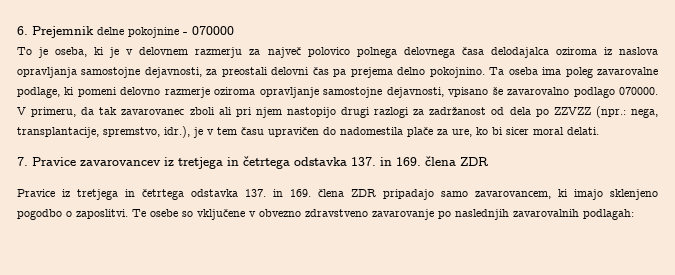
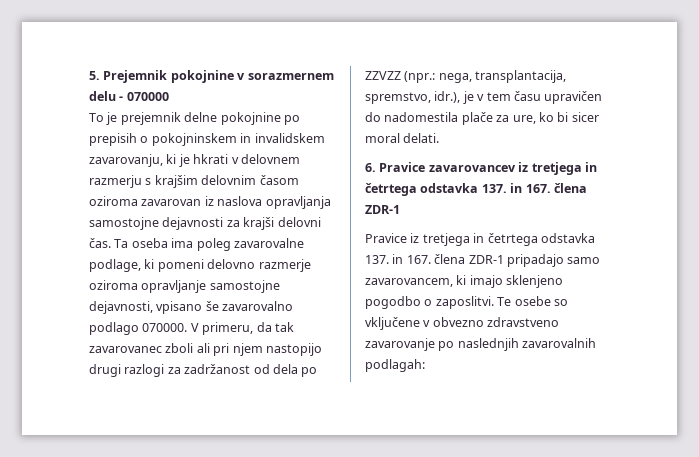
- 6. Prejemnik delne pokojnine - 070000
- To je oseba, ki je v delovnem razmerju za največ polovico polnega delovnega časa delodajalca oziroma iz naslova opravljanja samostojne dejavnosti, za preostali delovni čas pa prejema delno pokojnino.
+ 5. Prejemnik pokojnine v sorazmernem delu - 070000
+ To je prejemnik delne pokojnine po prepisih o pokojninskem in invalidskem zavarovanju, ki je hkrati v delovnem razmerju s krajšim delovnim časom oziroma zavarovan iz naslova opravljanja samostojne dejavnosti za krajši delovni čas.
- V primeru, da tak zavarovanec zboli ali pri njem nastopijo drugi razlogi za zadržanost od dela po ZZVZZ (npr.: nega, transplantacije, spremstvo, idr.), je v tem času upravičen do nadomestila plače za ure, ko bi sicer moral delati.
+ V primeru, da tak zavarovanec zboli ali pri njem nastopijo drugi razlogi za zadržanost od dela po ZZVZZ (npr.: nega, transplantacija, spremstvo, idr.), je v tem času upravičen do nadomestila plače za ure, ko bi sicer moral delati.
- 7. Pravice zavarovancev iz tretjega in četrtega odstavka 137. in 169. člena ZDR
+ 6. Pravice zavarovancev iz tretjega in četrtega odstavka 137. in 167. člena ZDR-1
- Pravice iz tretjega in četrtega odstavka 137. in 169. člena ZDR pripadajo samo zavarovancem, ki imajo sklenjeno pogodbo o zaposlitvi.
+ Pravice iz tretjega in četrtega odstavka 137. in 167. člena ZDR-1 pripadajo samo zavarovancem, ki imajo sklenjeno pogodbo o zaposlitvi.

